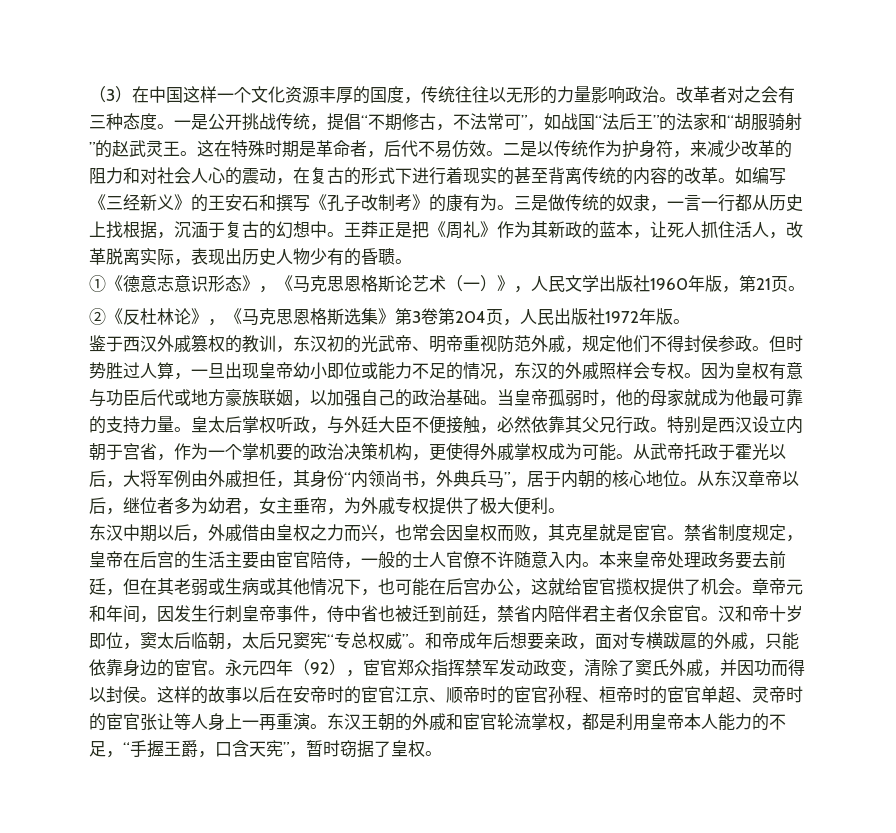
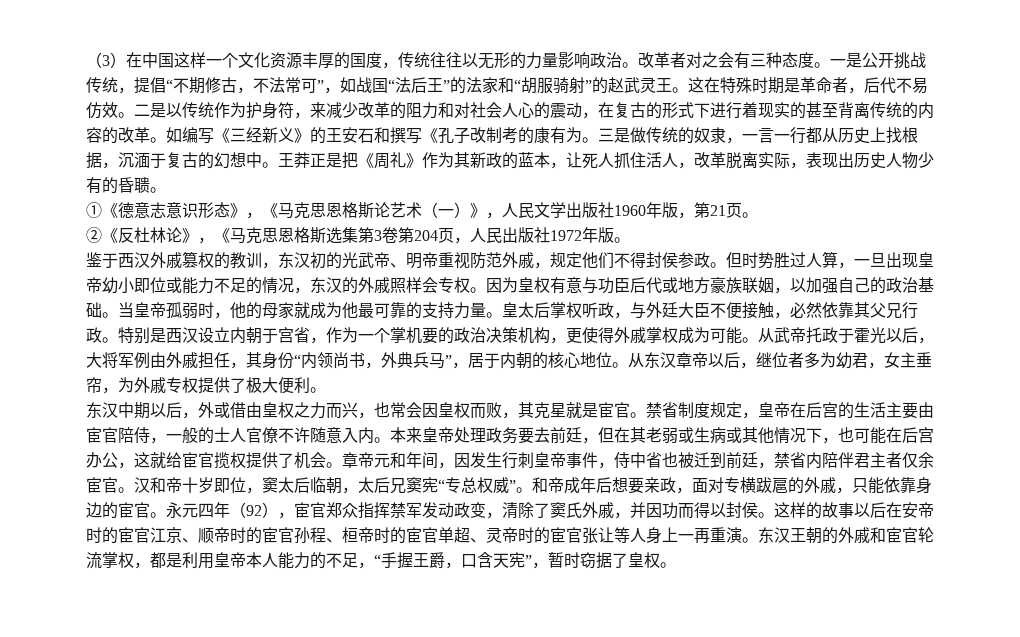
- 如编写《三经新义》的王安石和撰写《孔子改制考》的康有为。
+ 如编写《三经新义》的王安石和撰写《孔子改制考的康有为。
- ②《反杜林论》，《马克思恩格斯选集》第3卷第204页，人民出版社1972年版。
+ ②《反杜林论》，《马克思恩格斯选集第3卷第204页，人民出版社1972年版。
- 东汉中期以后，外戚借由皇权之力而兴，也常会因皇权而败，其克星就是宦官。
+ 东汉中期以后，外或借由皇权之力而兴，也常会因皇权而败，其克星就是宦官。

